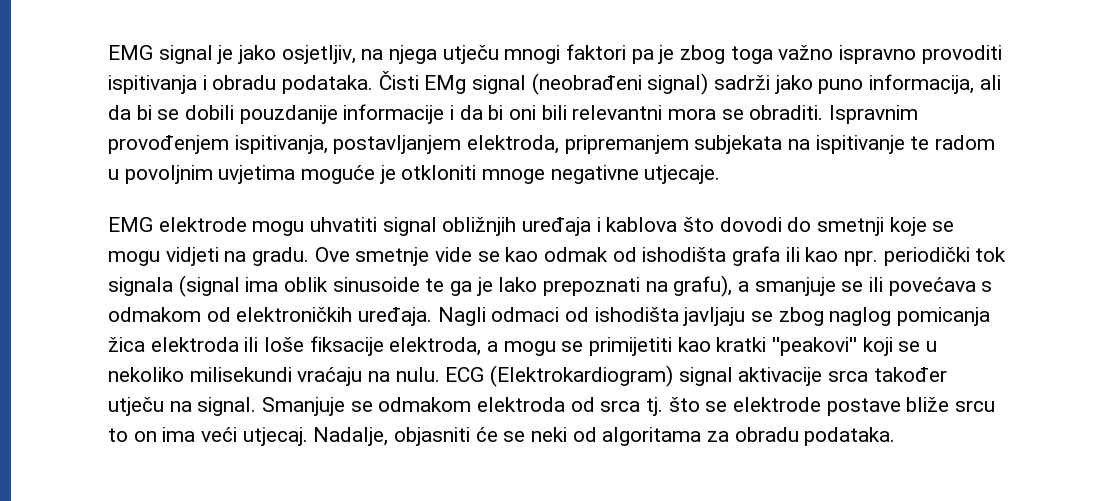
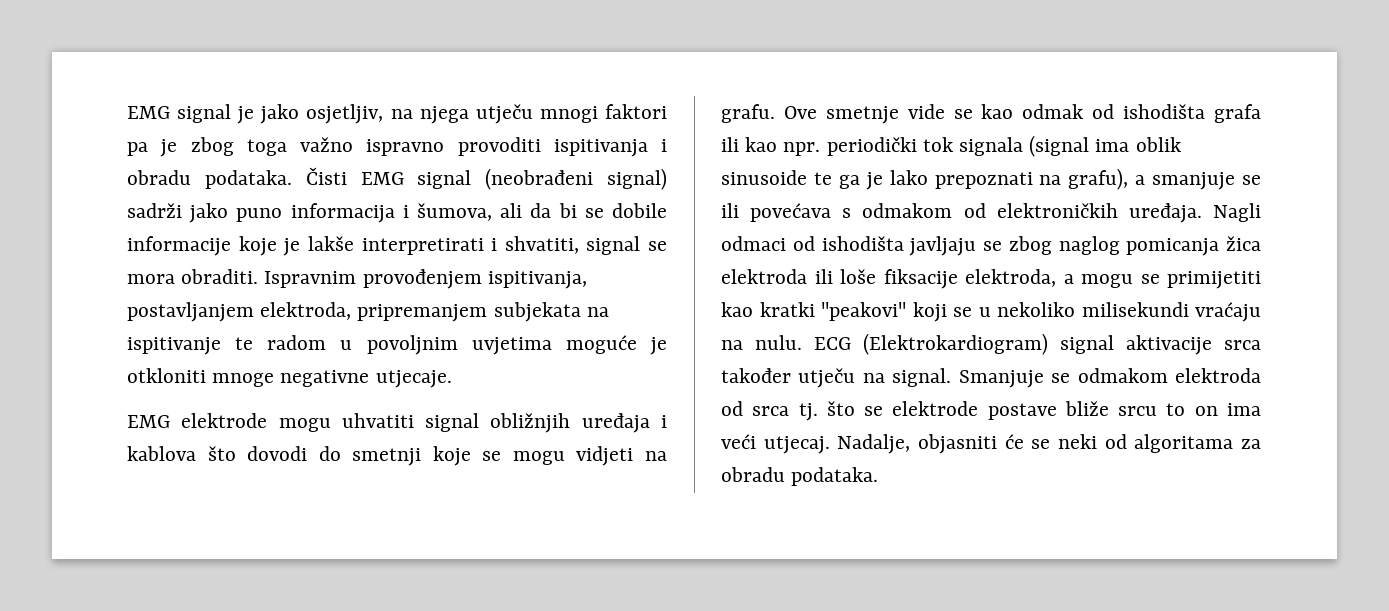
- Čisti EMg signal (neobrađeni signal) sadrži jako puno informacija, ali da bi se dobili pouzdanije informacije i da bi oni bili relevantni mora se obraditi.
+ Čisti EMG signal (neobrađeni signal) sadrži jako puno informacija i šumova, ali da bi se dobile informacije koje je lakše interpretirati i shvatiti, signal se mora obraditi.
- EMG elektrode mogu uhvatiti signal obližnjih uređaja i kablova što dovodi do smetnji koje se mogu vidjeti na gradu.
+ EMG elektrode mogu uhvatiti signal obližnjih uređaja i kablova što dovodi do smetnji koje se mogu vidjeti na grafu.

